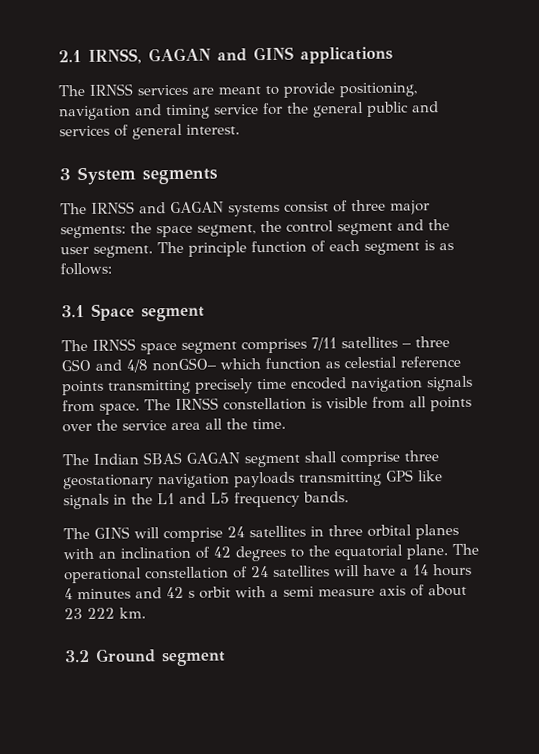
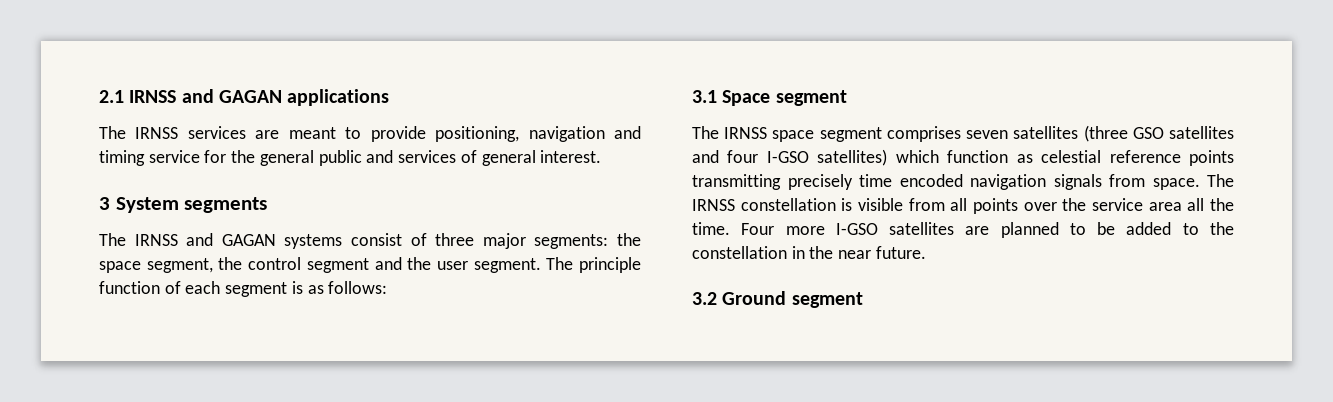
- 2.1 IRNSS, GAGAN and GINS applications
+ 2.1 IRNSS and GAGAN applications
- The IRNSS space segment comprises 7/11 satellites – three GSO and 4/8 nonGSO– which function as celestial reference points transmitting precisely time encoded navigation signals from space.
+ The IRNSS space segment comprises seven satellites (three GSO satellites and four I-GSO satellites) which function as celestial reference points transmitting precisely time encoded navigation signals from space.
- The IRNSS constellation is visible from all points over the service area all the time.
- The Indian SBAS GAGAN segment shall comprise three geostationary navigation payloads transmitting GPS like signals in the L1 and L5 frequency bands.
- The GINS will comprise 24 satellites in three orbital planes with an inclination of 42 degrees to the equatorial plane. The operational constellation of 24 satellites will have a 14 hours 4 minutes and 42 s orbit with a semi measure axis of about 23 222 km.
+ The IRNSS constellation is visible from all points over the service area all the time. Four more I-GSO satellites are planned to be added to the constellation in the near future.

